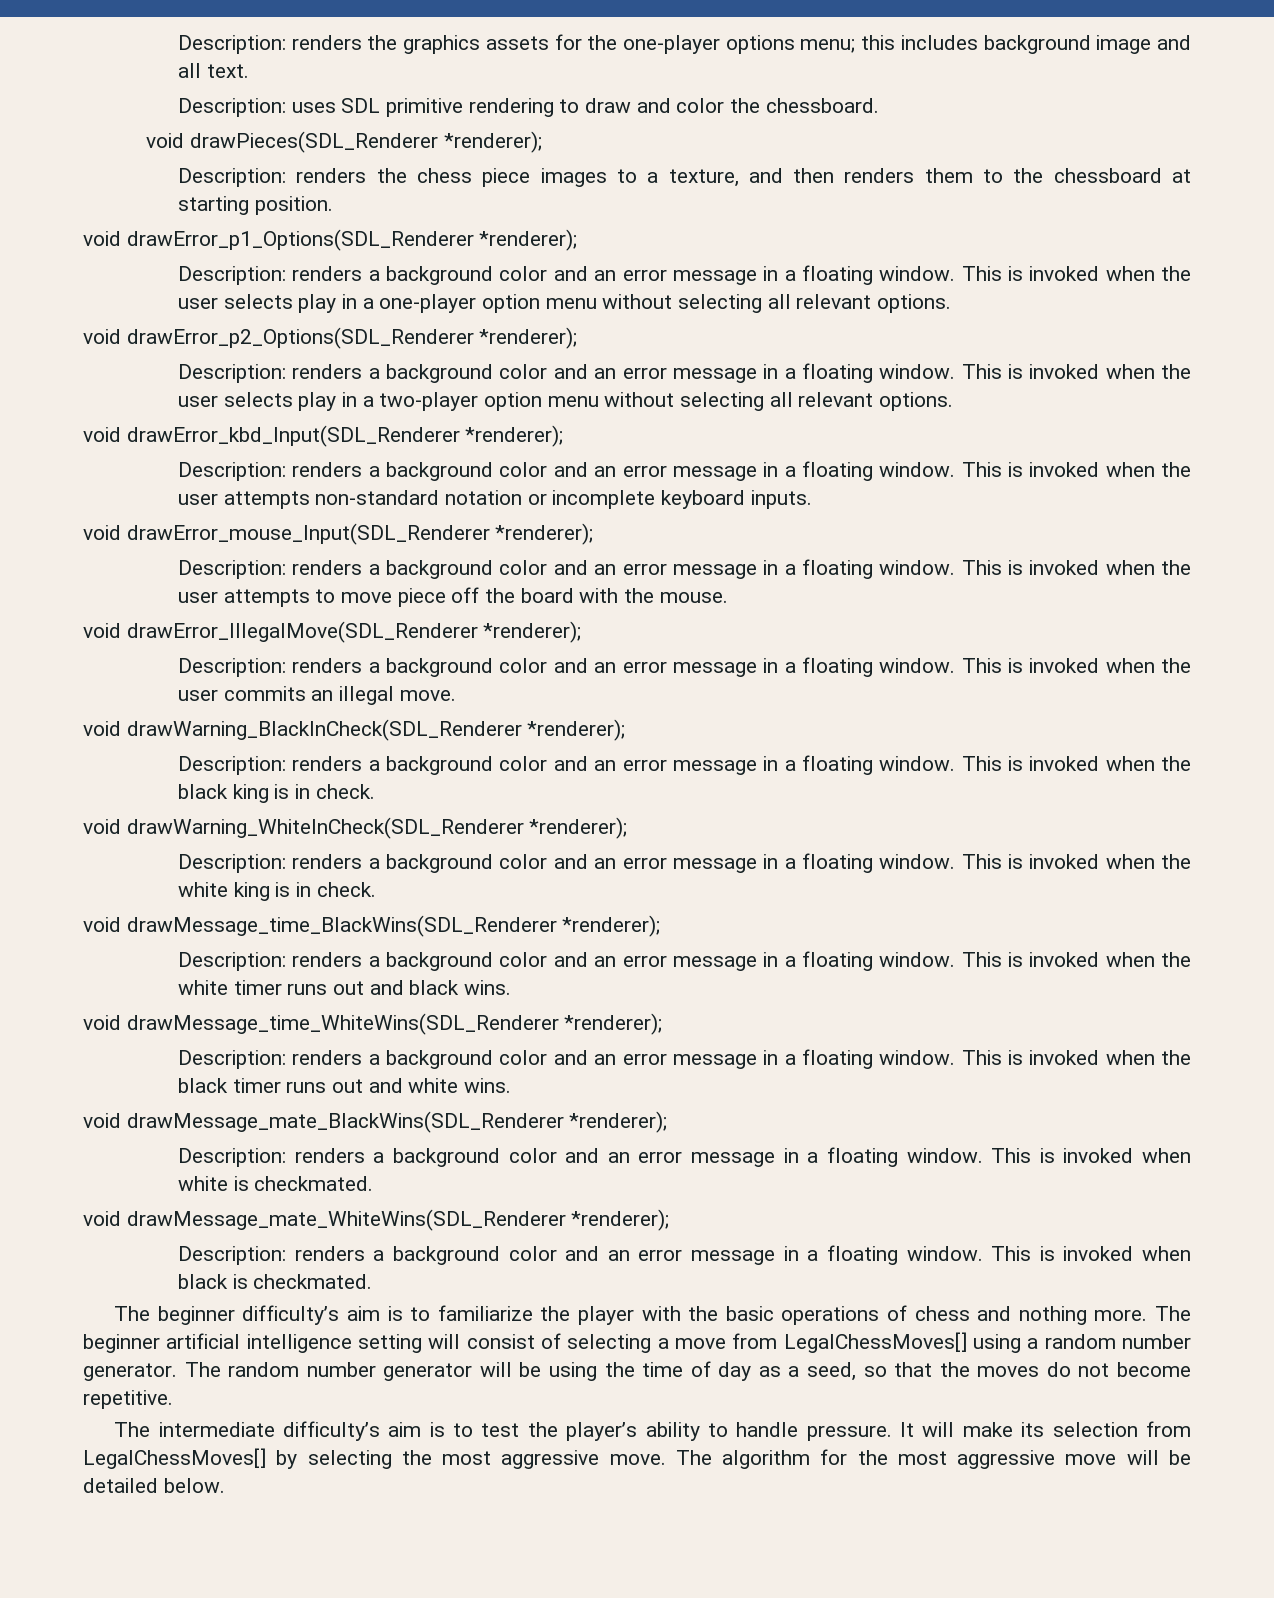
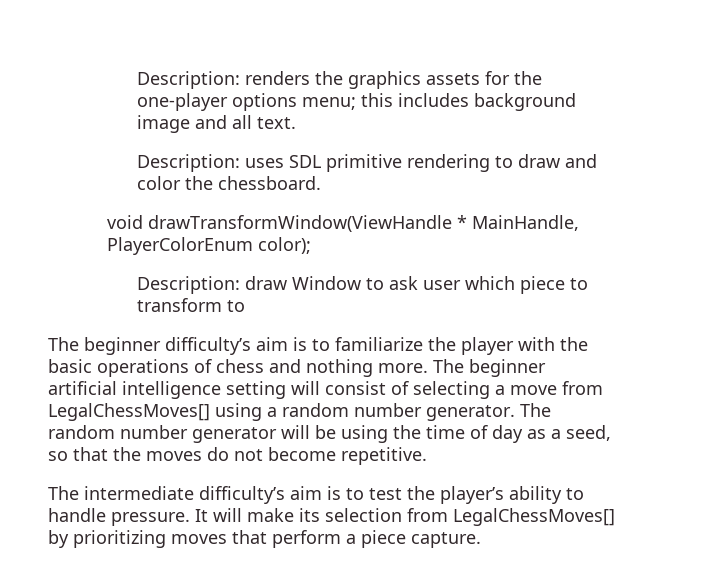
- void drawPieces(SDL_Renderer *renderer);
- Description: renders the chess piece images to a texture, and then renders them to the chessboard at starting position.
- void drawError_p1_Options(SDL_Renderer *renderer);
- Description: renders a background color and an error message in a floating window. This is invoked when the user selects play in a one-player option menu without selecting all relevant options.
- void drawError_p2_Options(SDL_Renderer *renderer);
- Description: renders a background color and an error message in a floating window. This is invoked when the user selects play in a two-player option menu without selecting all relevant options.
- void drawError_kbd_Input(SDL_Renderer *renderer);
- Description: renders a background color and an error message in a floating window. This is invoked when the user attempts non-standard notation or incomplete keyboard inputs.
- void drawError_mouse_Input(SDL_Renderer *renderer);
- Description: renders a background color and an error message in a floating window. This is invoked when the user attempts to move piece off the board with the mouse.
- void drawError_IllegalMove(SDL_Renderer *renderer);
- Description: renders a background color and an error message in a floating window. This is invoked when the user commits an illegal move.
- void drawWarning_BlackInCheck(SDL_Renderer *renderer);
- Description: renders a background color and an error message in a floating window. This is invoked when the black king is in check.
- void drawWarning_WhiteInCheck(SDL_Renderer *renderer);
- Description: renders a background color and an error message in a floating window. This is invoked when the white king is in check.
- void drawMessage_time_BlackWins(SDL_Renderer *renderer);
- Description: renders a background color and an error message in a floating window. This is invoked when the white timer runs out and black wins.
- void drawMessage_time_WhiteWins(SDL_Renderer *renderer);
- Description: renders a background color and an error message in a floating window. This is invoked when the black timer runs out and white wins.
- void drawMessage_mate_BlackWins(SDL_Renderer *renderer);
- Description: renders a background color and an error message in a floating window. This is invoked when white is checkmated.
- void drawMessage_mate_WhiteWins(SDL_Renderer *renderer);
- Description: renders a background color and an error message in a floating window. This is invoked when black is checkmated.
+ void drawTransformWindow(ViewHandle * MainHandle, PlayerColorEnum color);
+ Description: draw Window to ask user which piece to transform to
- It will make its selection from LegalChessMoves[] by selecting the most aggressive move. The algorithm for the most aggressive move will be detailed below.
+ It will make its selection from LegalChessMoves[] by prioritizing moves that perform a piece capture.

